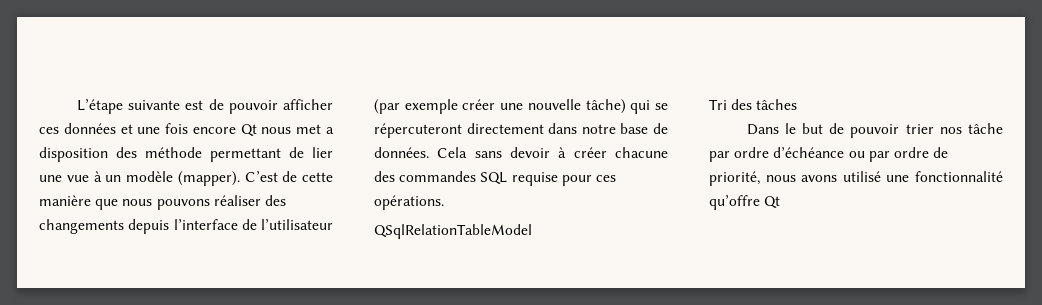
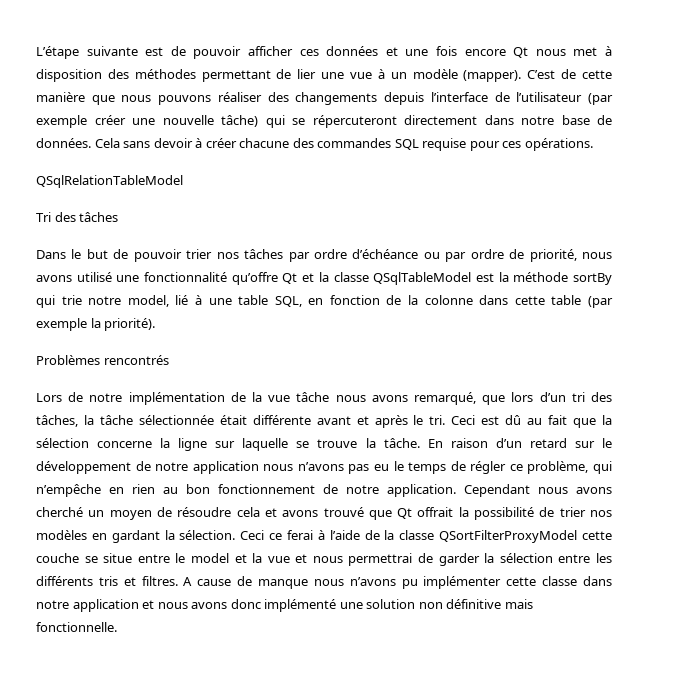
- L’étape suivante est de pouvoir afficher ces données et une fois encore Qt nous met a disposition des méthode permettant de lier une vue à un modèle (mapper).
+ L’étape suivante est de pouvoir afficher ces données et une fois encore Qt nous met à disposition des méthodes permettant de lier une vue à un modèle (mapper).
- Dans le but de pouvoir trier nos tâche par ordre d’échéance ou par ordre de priorité, nous avons utilisé une fonctionnalité qu’offre Qt
+ Dans le but de pouvoir trier nos tâches par ordre d’échéance ou par ordre de priorité, nous avons utilisé une fonctionnalité qu’offre Qt et la classe QSqlTableModel est la méthode sortBy qui trie notre model, lié à une table SQL, en fonction de la colonne dans cette table (par exemple la priorité).
+ Problèmes rencontrés
+ Lors de notre implémentation de la vue tâche nous avons remarqué, que lors d’un tri des tâches, la tâche sélectionnée était différente avant et après le tri. Ceci est dû au fait que la sélection concerne la ligne sur laquelle se trouve la tâche. En raison d’un retard sur le développement de notre application nous n’avons pas eu le temps de régler ce problème, qui n’empêche en rien au bon fonctionnement de notre application. Cependant nous avons cherché un moyen de résoudre cela et avons trouvé que Qt offrait la possibilité de trier nos modèles en gardant la sélection. Ceci ce ferai à l’aide de la classe QSortFilterProxyModel cette couche se situe entre le model et la vue et nous permettrai de garder la sélection entre les différents tris et filtres. A cause de manque nous n’avons pu implémenter cette classe dans notre application et nous avons donc implémenté une solution non définitive mais fonctionnelle.

